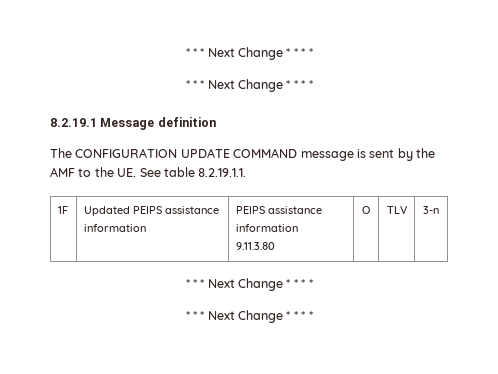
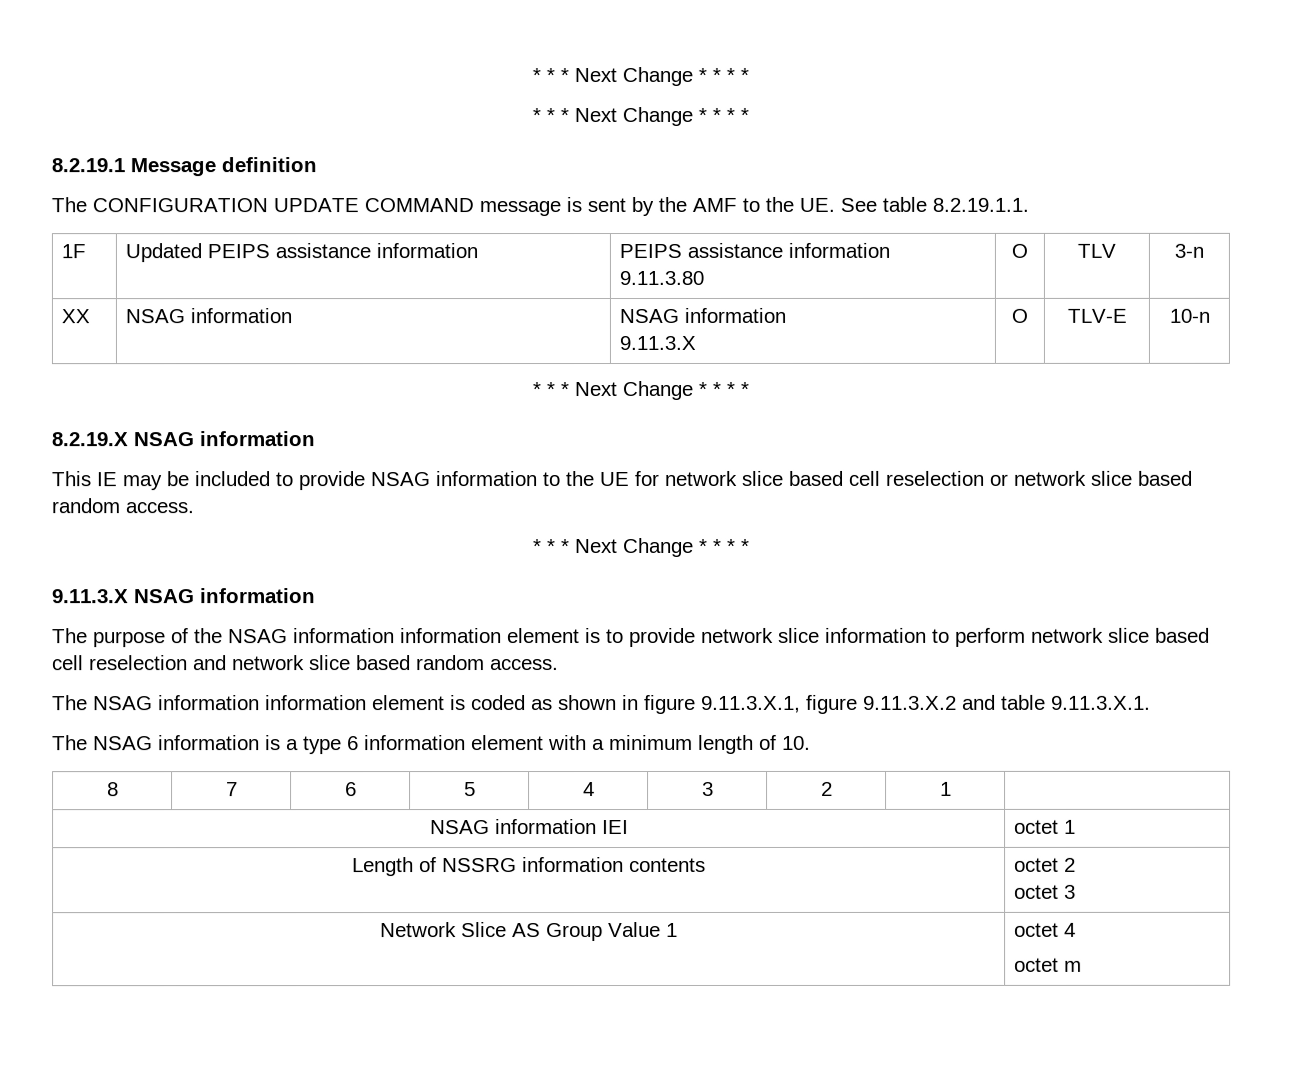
  1F | Updated PEIPS assistance information | PEIPS assistance information
  9.11.3.80 | O | TLV | 3-n
+ XX | NSAG information | NSAG information
+ 9.11.3.X | O | TLV-E | 10-n
  * * * Next Change * * * *
+ 8.2.19.X NSAG information
+ This IE may be included to provide NSAG information to the UE for network slice based cell reselection or network slice based random access.
  * * * Next Change * * * *
+ 9.11.3.X NSAG information
+ The purpose of the NSAG information information element is to provide network slice information to perform network slice based cell reselection and network slice based random access.
+ The NSAG information information element is coded as shown in figure 9.11.3.X.1, figure 9.11.3.X.2 and table 9.11.3.X.1.
+ The NSAG information is a type 6 information element with a minimum length of 10.
+ 8 | 7 | 6 | 5 | 4 | 3 | 2 | 1 |
+ NSAG information IEI | octet 1
+ Length of NSSRG information contents | octet 2
+ octet 3
+ Network Slice AS Group Value 1 | octet 4
+ octet m

